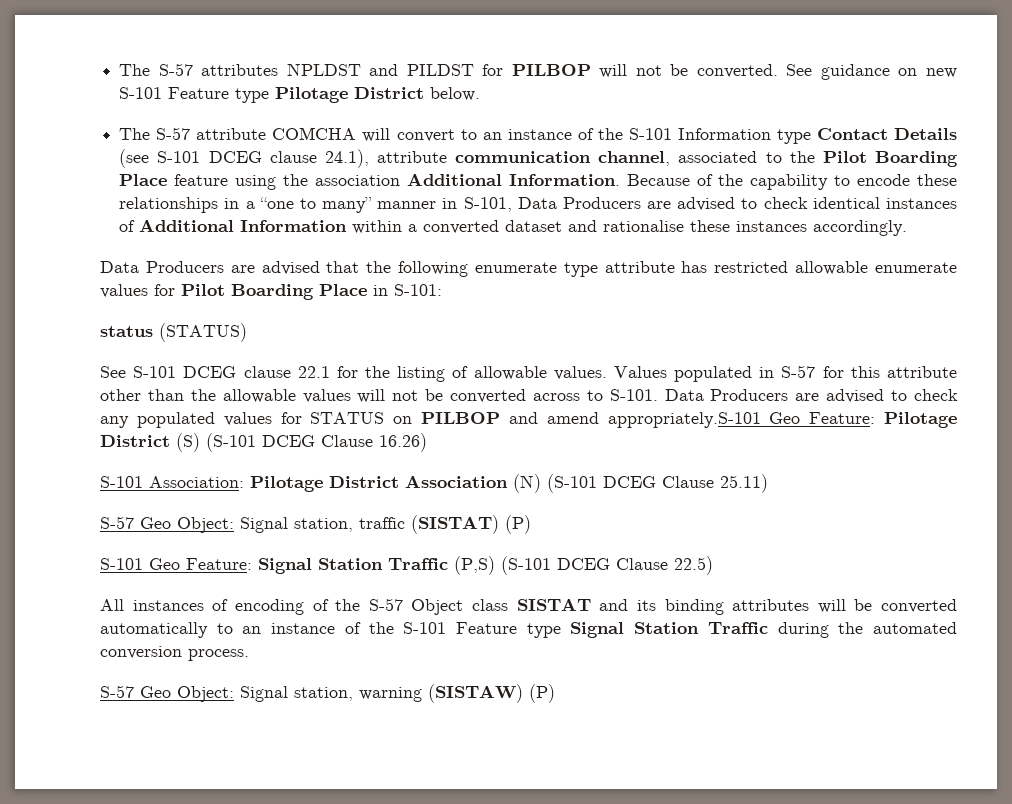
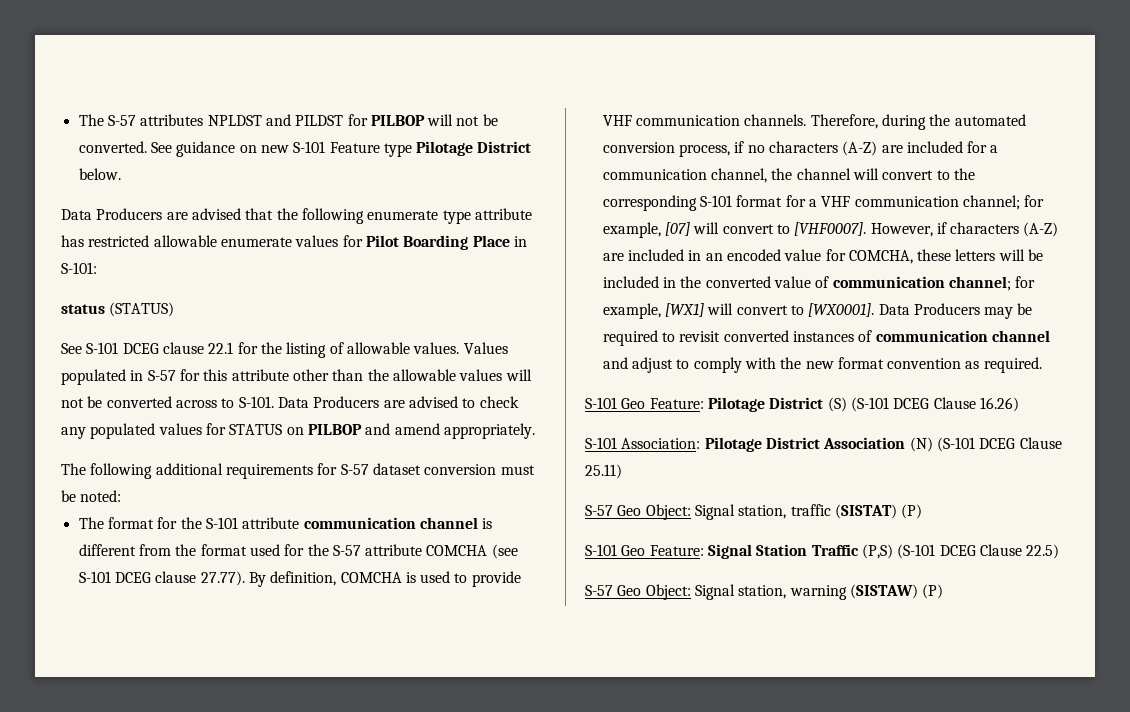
- The S-57 attribute COMCHA will convert to an instance of the S-101 Information type Contact Details (see S-101 DCEG clause 24.1), attribute communication channel, associated to the Pilot Boarding Place feature using the association Additional Information. Because of the capability to encode these relationships in a “one to many” manner in S-101, Data Producers are advised to check identical instances of Additional Information within a converted dataset and rationalise these instances accordingly.
- Data Producers are advised to check any populated values for STATUS on PILBOP and amend appropriately.S-101 Geo Feature: Pilotage District (S) (S-101 DCEG Clause 16.26)
+ Data Producers are advised to check any populated values for STATUS on PILBOP and amend appropriately.
+ The following additional requirements for S-57 dataset conversion must be noted:
+ The format for the S-101 attribute communication channel is different from the format used for the S-57 attribute COMCHA (see S-101 DCEG clause 27.77). By definition, COMCHA is used to provide VHF communication channels. Therefore, during the automated conversion process, if no characters (A-Z) are included for a communication channel, the channel will convert to the corresponding S-101 format for a VHF communication channel; for example, [07] will convert to [VHF0007]. However, if characters (A-Z) are included in an encoded value for COMCHA, these letters will be included in the converted value of communication channel; for example, [WX1] will convert to [WX0001]. Data Producers may be required to revisit converted instances of communication channel and adjust to comply with the new format convention as required.
+ S-101 Geo Feature: Pilotage District (S) (S-101 DCEG Clause 16.26)
- All instances of encoding of the S-57 Object class SISTAT and its binding attributes will be converted automatically to an instance of the S-101 Feature type Signal Station Traffic during the automated conversion process.

